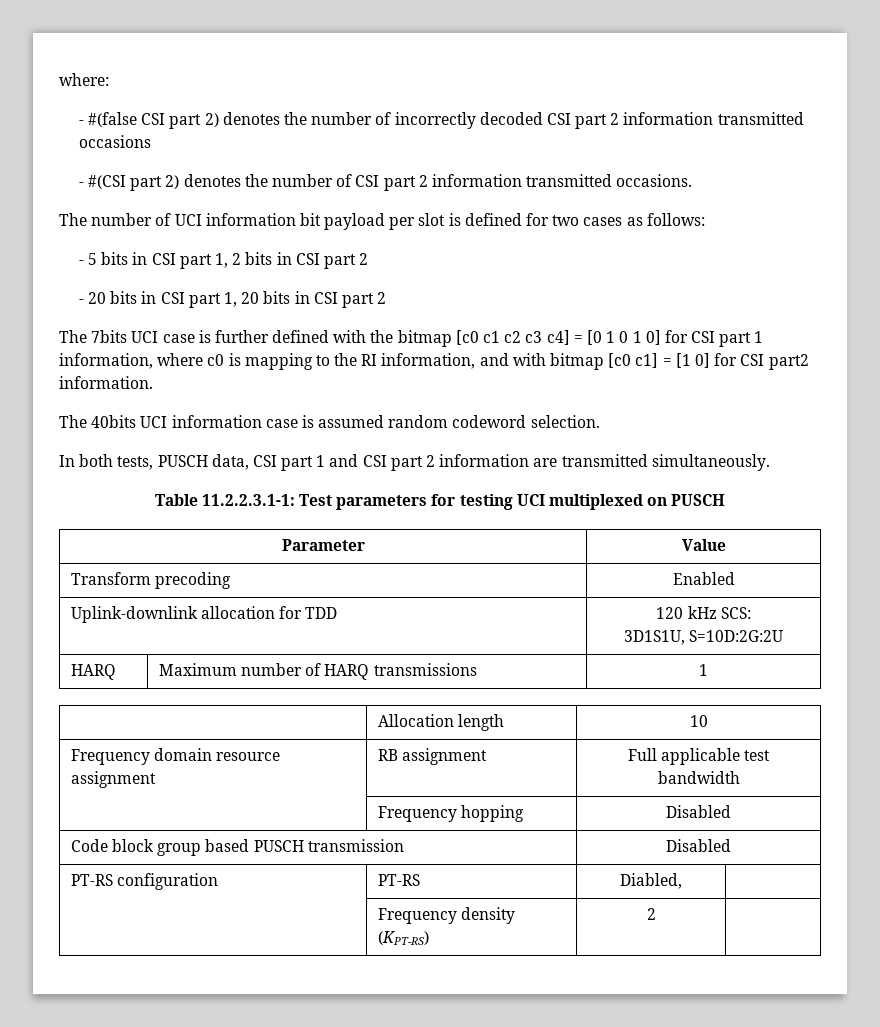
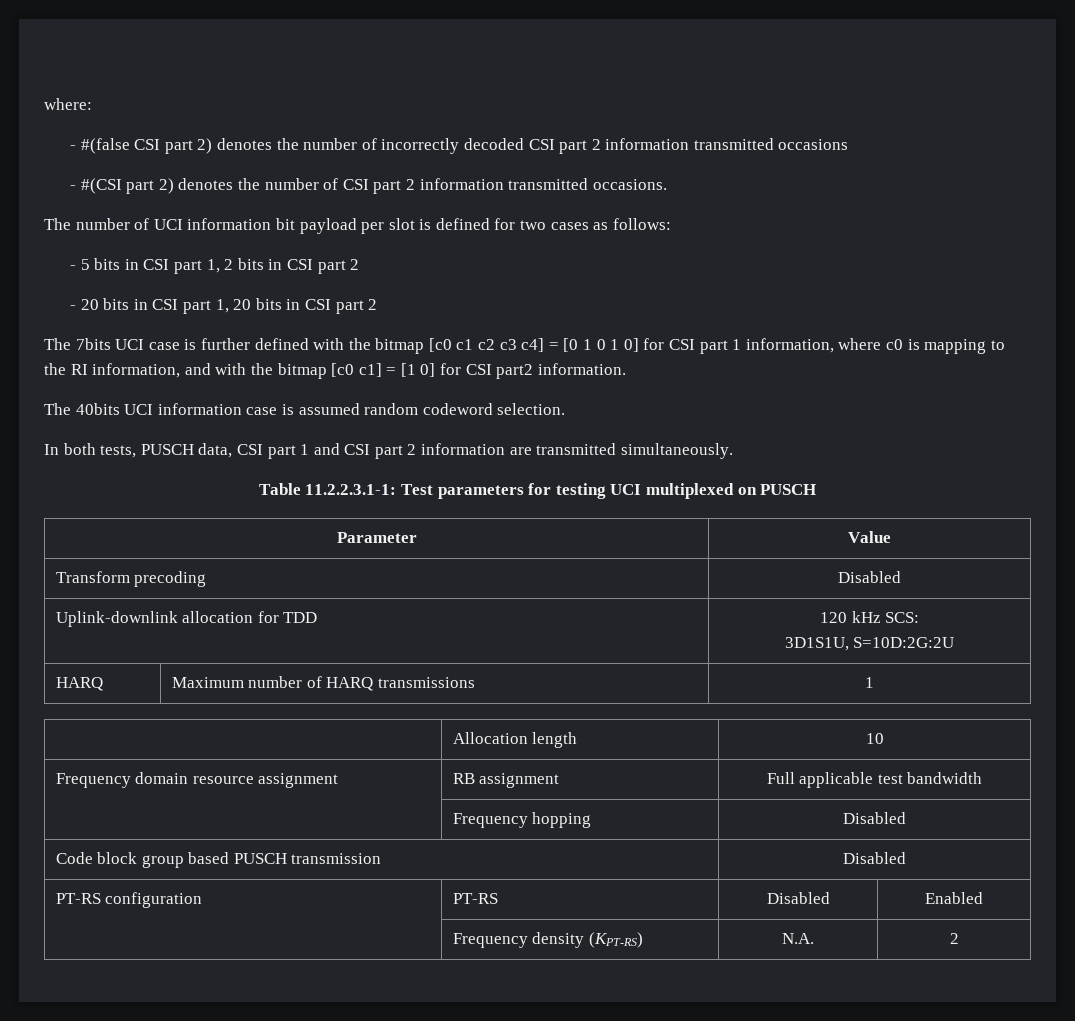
- The 7bits UCI case is further defined with the bitmap [c0 c1 c2 c3 c4] = [0 1 0 1 0] for CSI part 1 information, where c0 is mapping to the RI information, and with bitmap [c0 c1] = [1 0] for CSI part2 information.
+ The 7bits UCI case is further defined with the bitmap [c0 c1 c2 c3 c4] = [0 1 0 1 0] for CSI part 1 information, where c0 is mapping to the RI information, and with the bitmap [c0 c1] = [1 0] for CSI part2 information.
- Transform precoding | Enabled
+ Transform precoding | Disabled
- PT-RS configuration | PT-RS | Diabled, |
+ PT-RS configuration | PT-RS | Disabled | Enabled
- | Frequency density (KPT-RS) | 2 |
+ | Frequency density (KPT-RS) | N.A. | 2

